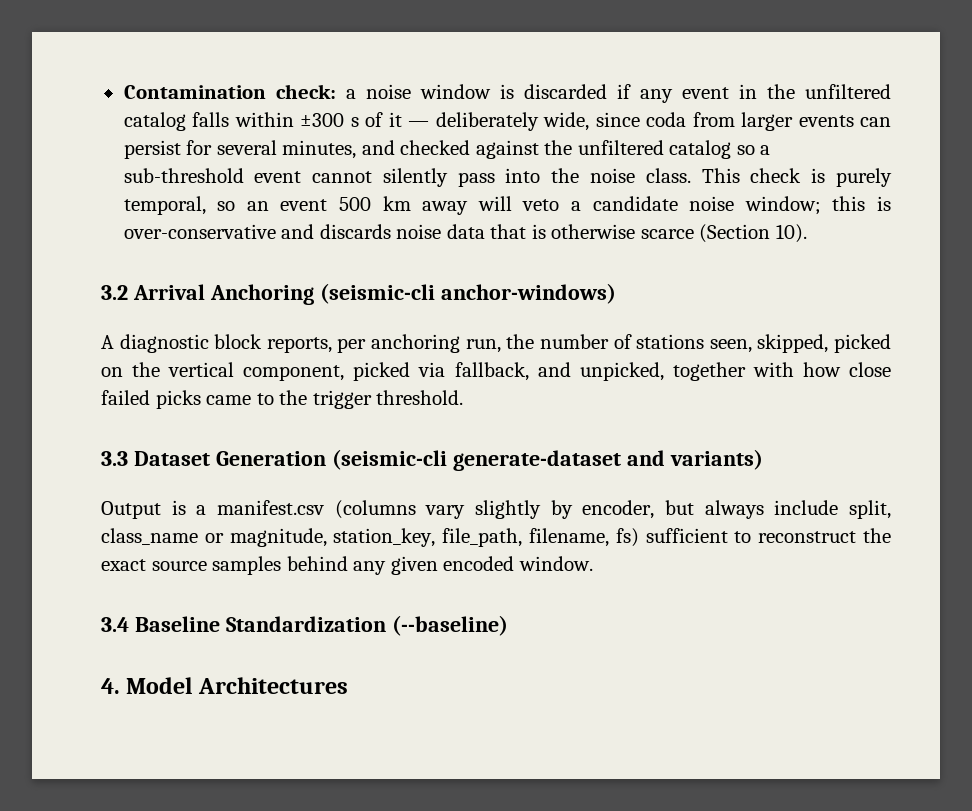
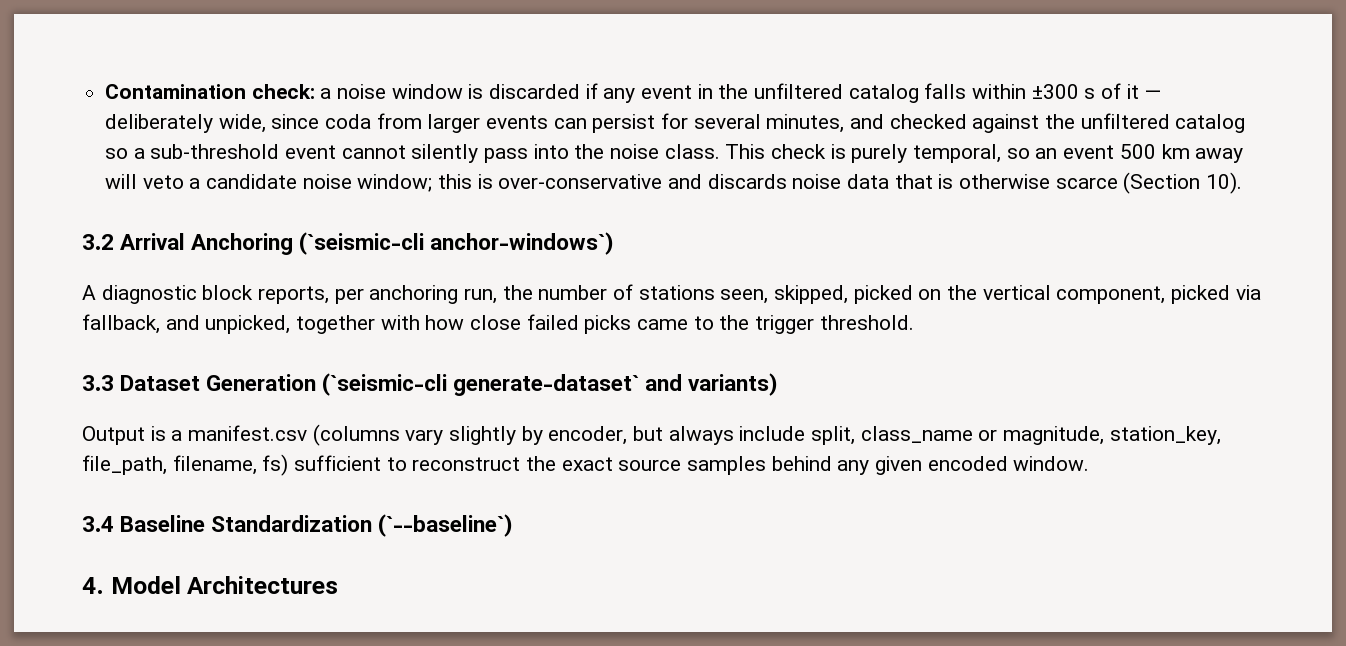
- 3.2 Arrival Anchoring (seismic-cli anchor-windows)
+ 3.2 Arrival Anchoring (`seismic-cli anchor-windows`)
- 3.3 Dataset Generation (seismic-cli generate-dataset and variants)
+ 3.3 Dataset Generation (`seismic-cli generate-dataset` and variants)
- 3.4 Baseline Standardization (--baseline)
+ 3.4 Baseline Standardization (`--baseline`)

